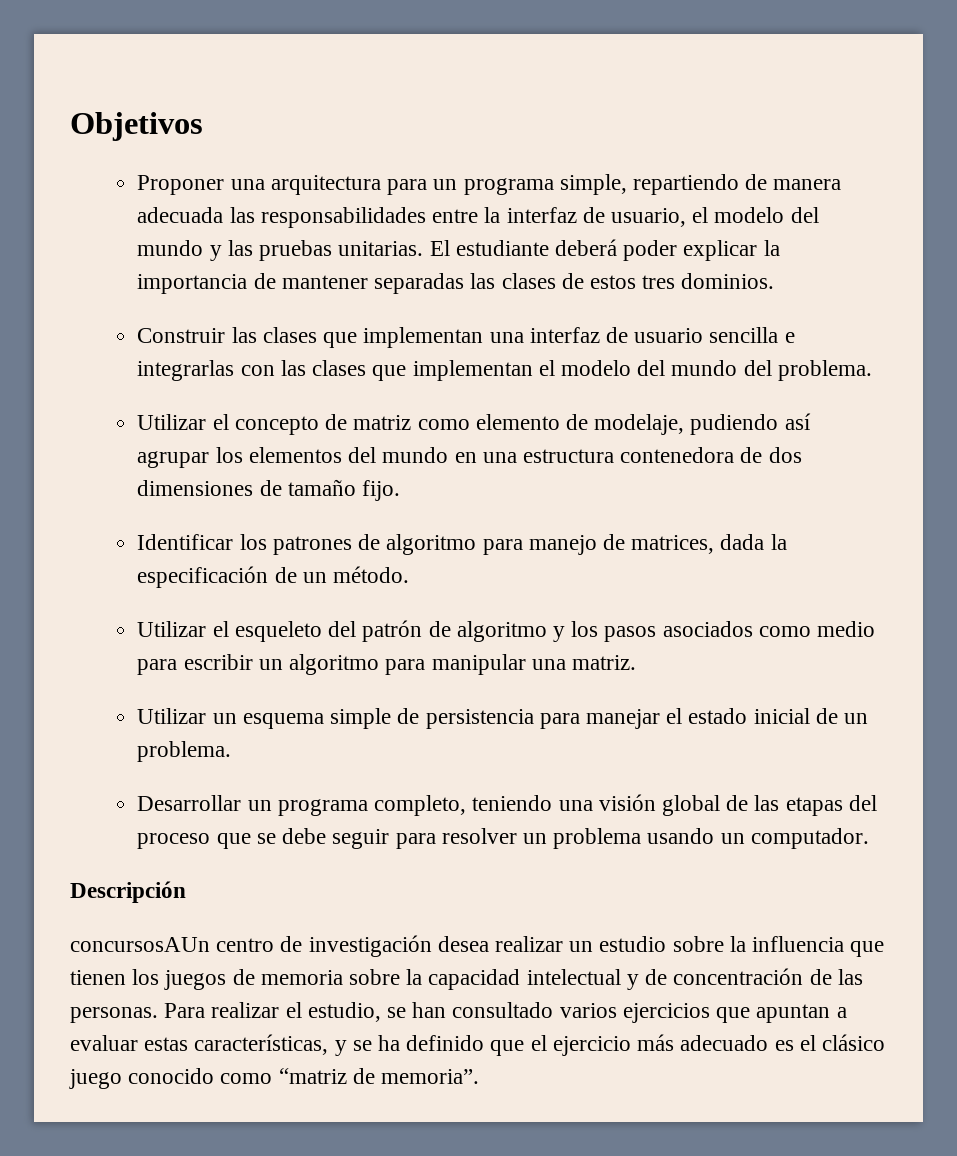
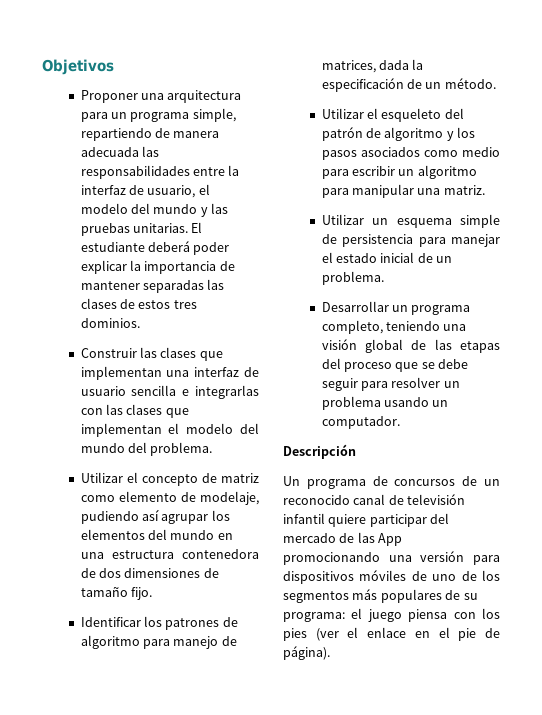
- concursosAUn centro de investigación desea realizar un estudio sobre la influencia que tienen los juegos de memoria sobre la capacidad intelectual y de concentración de las personas. Para realizar el estudio, se han consultado varios ejercicios que apuntan a evaluar estas características, y se ha definido que el ejercicio más adecuado es el clásico juego conocido como “matriz de memoria”.
+ Un programa de concursos de un reconocido canal de televisión infantil quiere participar del mercado de las App promocionando una versión para dispositivos móviles de uno de los segmentos más populares de su programa: el juego piensa con los pies (ver el enlace en el pie de página).

